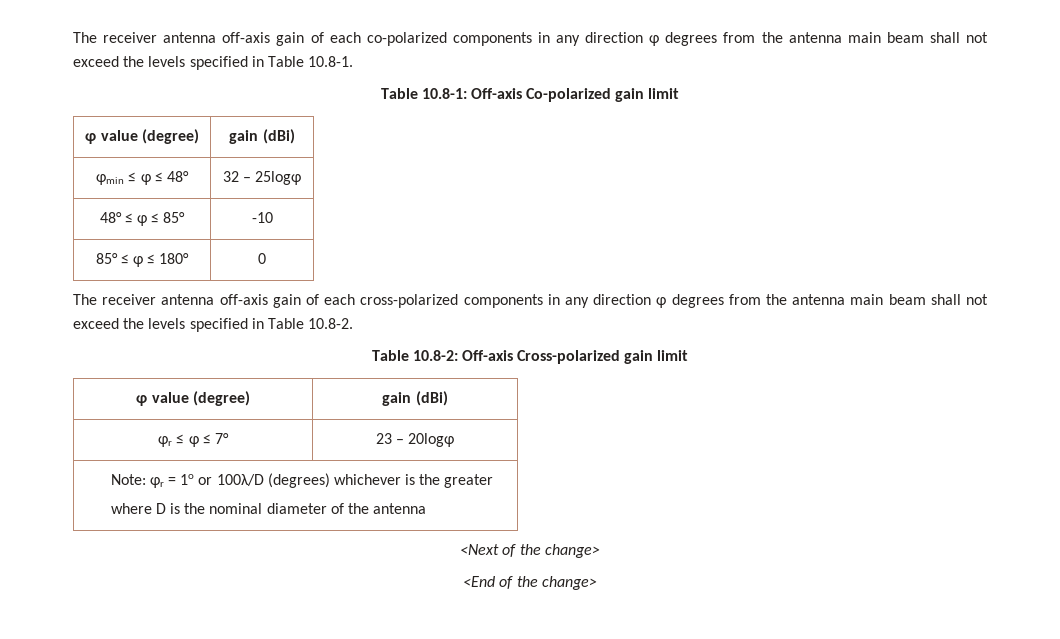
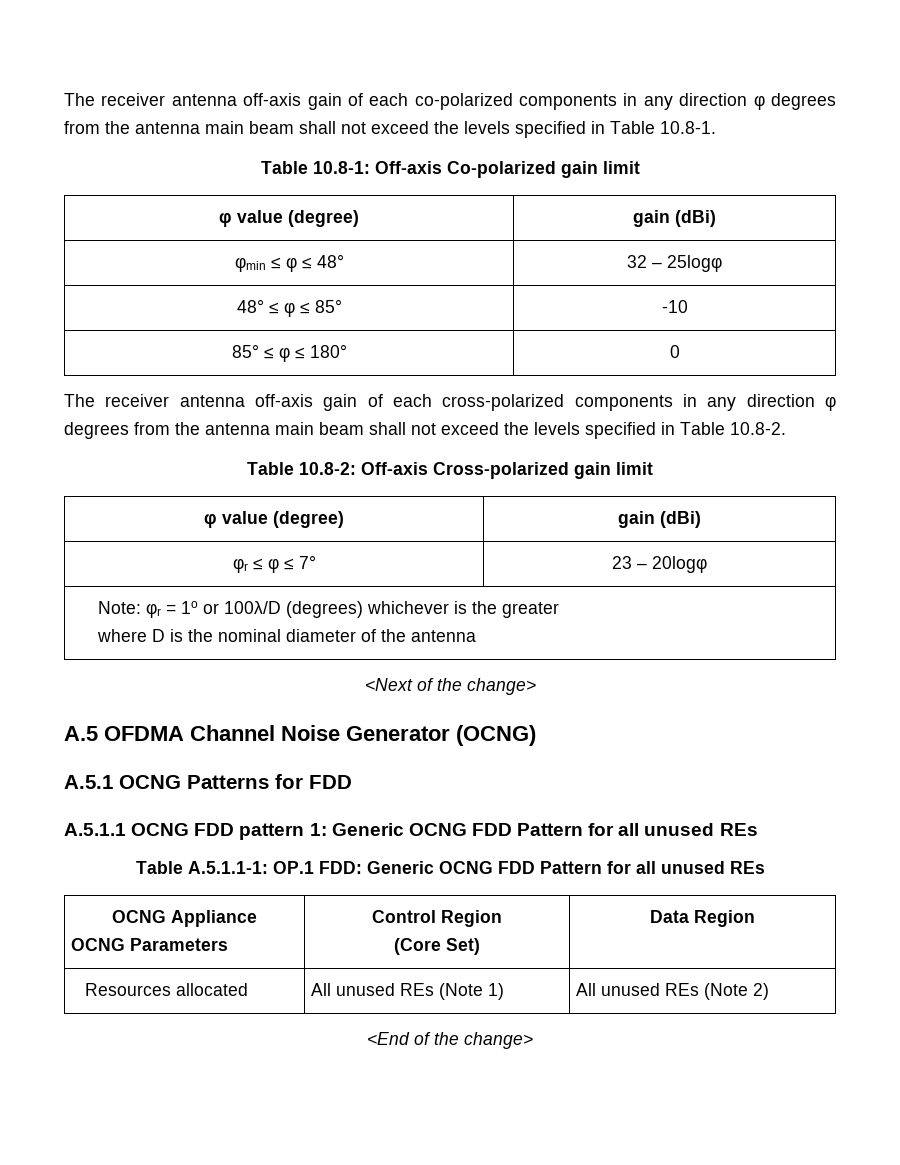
+ A.5 OFDMA Channel Noise Generator (OCNG)
+ A.5.1 OCNG Patterns for FDD
+ A.5.1.1 OCNG FDD pattern 1: Generic OCNG FDD Pattern for all unused REs
+ Table A.5.1.1-1: OP.1 FDD: Generic OCNG FDD Pattern for all unused REs
+ OCNG Appliance
+ OCNG Parameters | Control Region
+ (Core Set) | Data Region
+ Resources allocated | All unused REs (Note 1) | All unused REs (Note 2)

